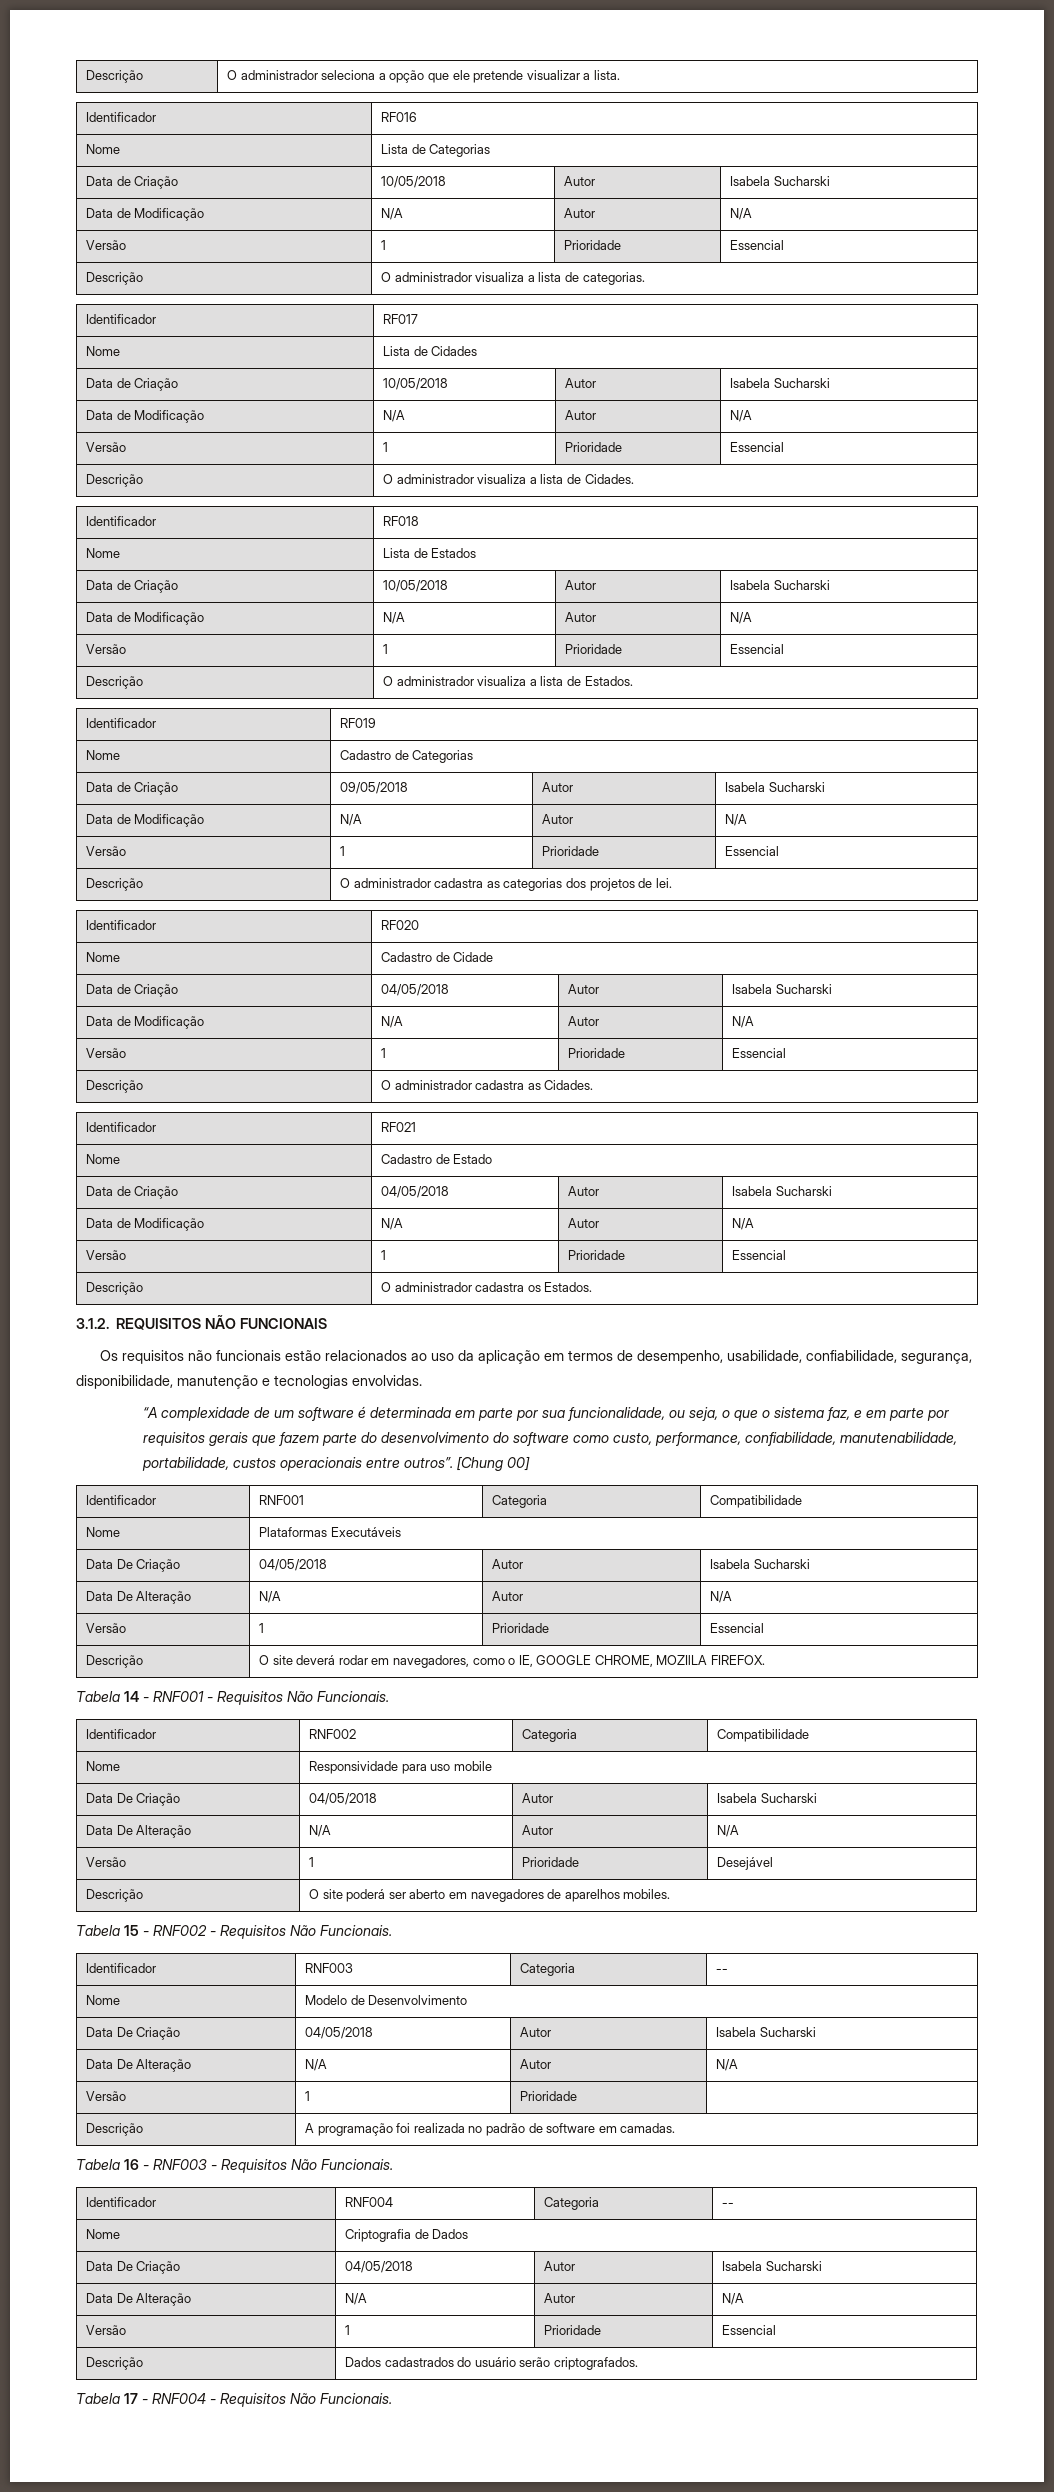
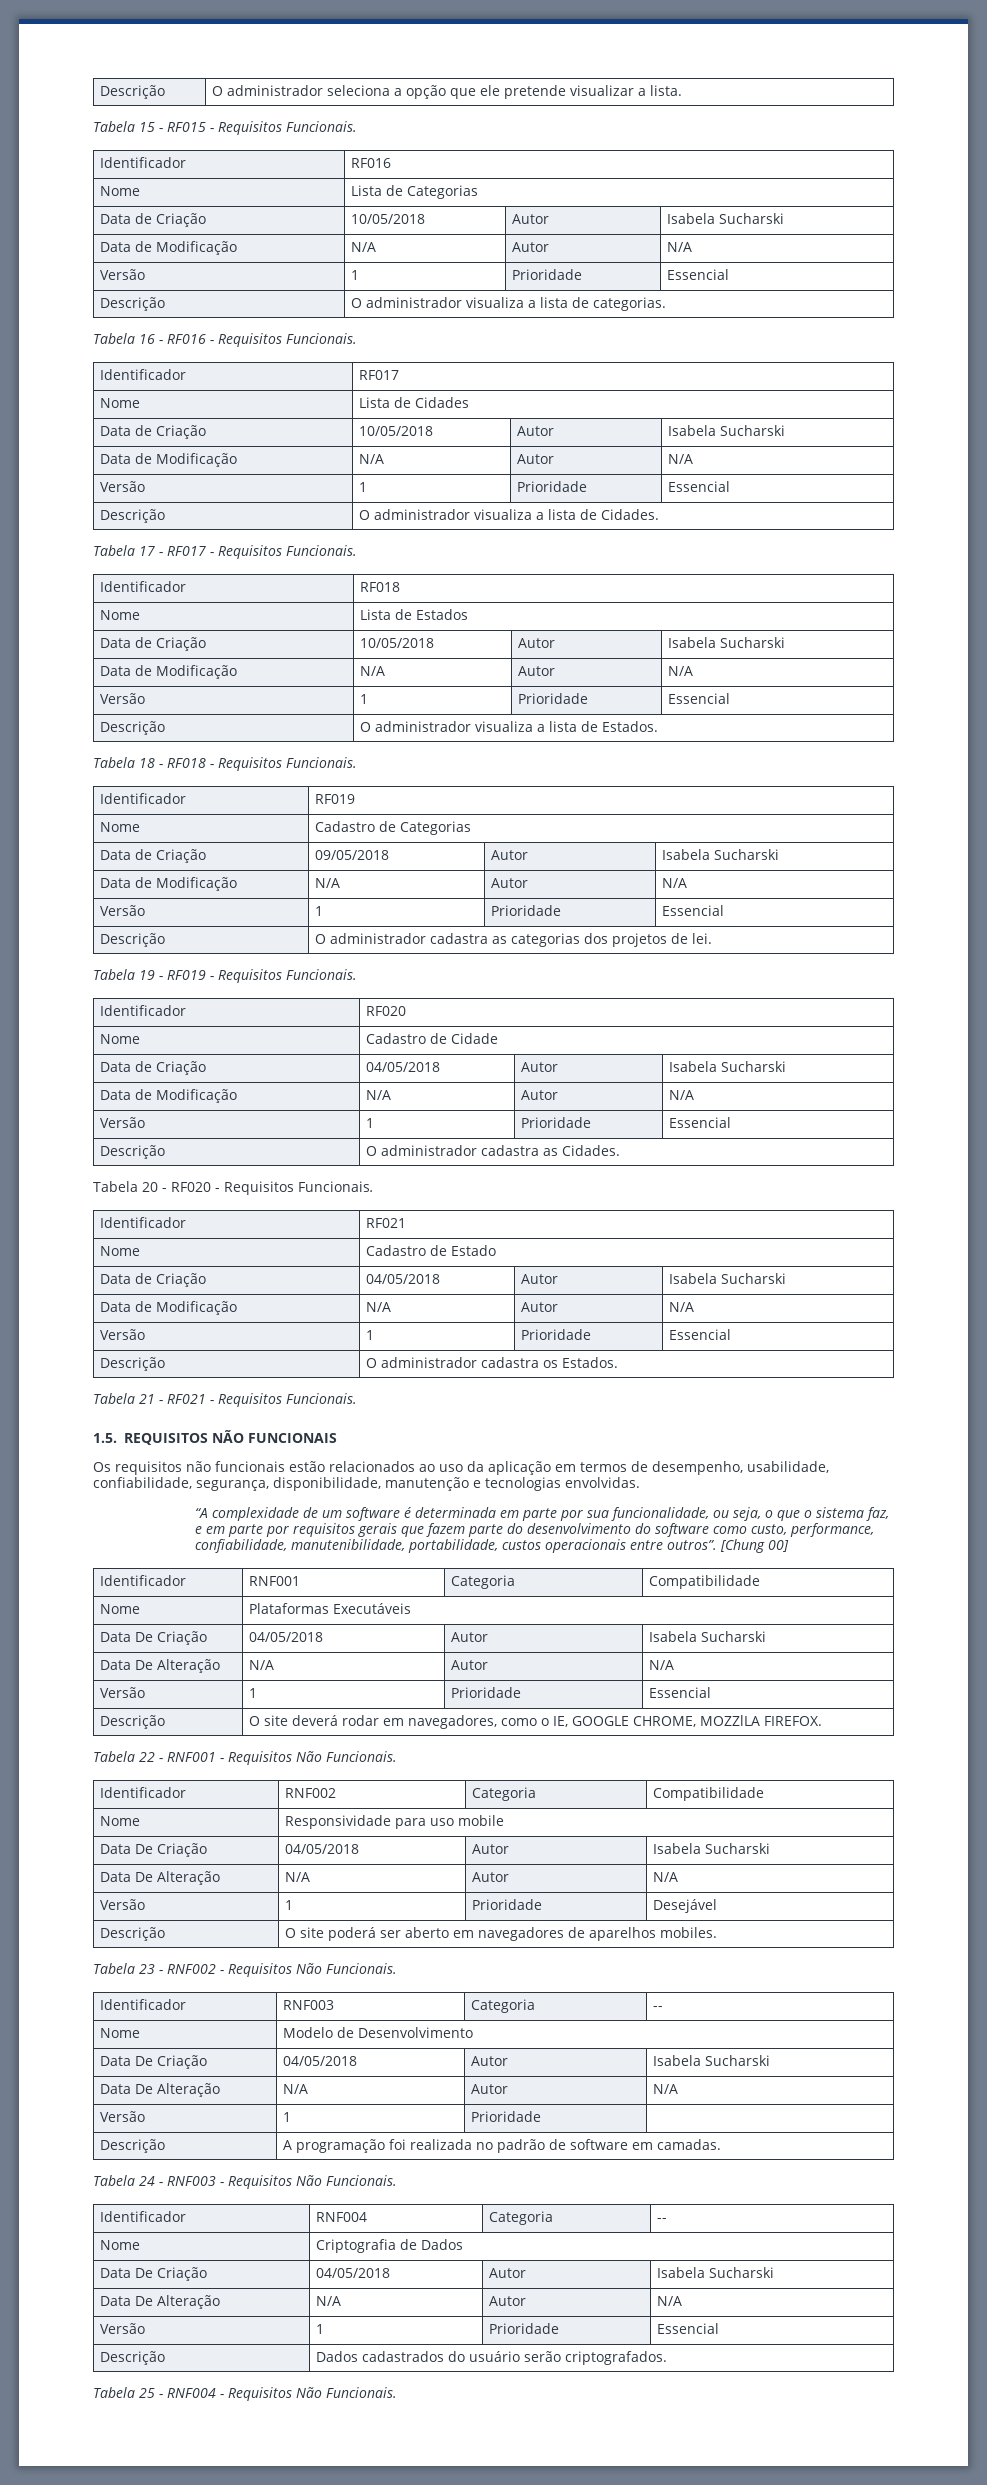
+ Tabela 15 - RF015 - Requisitos Funcionais.
+ Tabela 16 - RF016 - Requisitos Funcionais.
+ Tabela 17 - RF017 - Requisitos Funcionais.
+ Tabela 18 - RF018 - Requisitos Funcionais.
+ Tabela 19 - RF019 - Requisitos Funcionais.
+ Tabela 20 - RF020 - Requisitos Funcionais.
- 3.1.2. REQUISITOS NÃO FUNCIONAIS
+ Tabela 21 - RF021 - Requisitos Funcionais.
+ 1.5. REQUISITOS NÃO FUNCIONAIS
- “A complexidade de um software é determinada em parte por sua funcionalidade, ou seja, o que o sistema faz, e em parte por requisitos gerais que fazem parte do desenvolvimento do software como custo, performance, confiabilidade, manutenabilidade, portabilidade, custos operacionais entre outros”.
+ “A complexidade de um software é determinada em parte por sua funcionalidade, ou seja, o que o sistema faz, e em parte por requisitos gerais que fazem parte do desenvolvimento do software como custo, performance, confiabilidade, manutenibilidade, portabilidade, custos operacionais entre outros”.
- Descrição | O site deverá rodar em navegadores, como o IE, GOOGLE CHROME, MOZIlLA FIREFOX.
+ Descrição | O site deverá rodar em navegadores, como o IE, GOOGLE CHROME, MOZZlLA FIREFOX.
- Tabela 14 - RNF001 - Requisitos Não Funcionais.
+ Tabela 22 - RNF001 - Requisitos Não Funcionais.
- Tabela 15 - RNF002 - Requisitos Não Funcionais.
+ Tabela 23 - RNF002 - Requisitos Não Funcionais.
- Tabela 16 - RNF003 - Requisitos Não Funcionais.
+ Tabela 24 - RNF003 - Requisitos Não Funcionais.
- Tabela 17 - RNF004 - Requisitos Não Funcionais.
+ Tabela 25 - RNF004 - Requisitos Não Funcionais.

